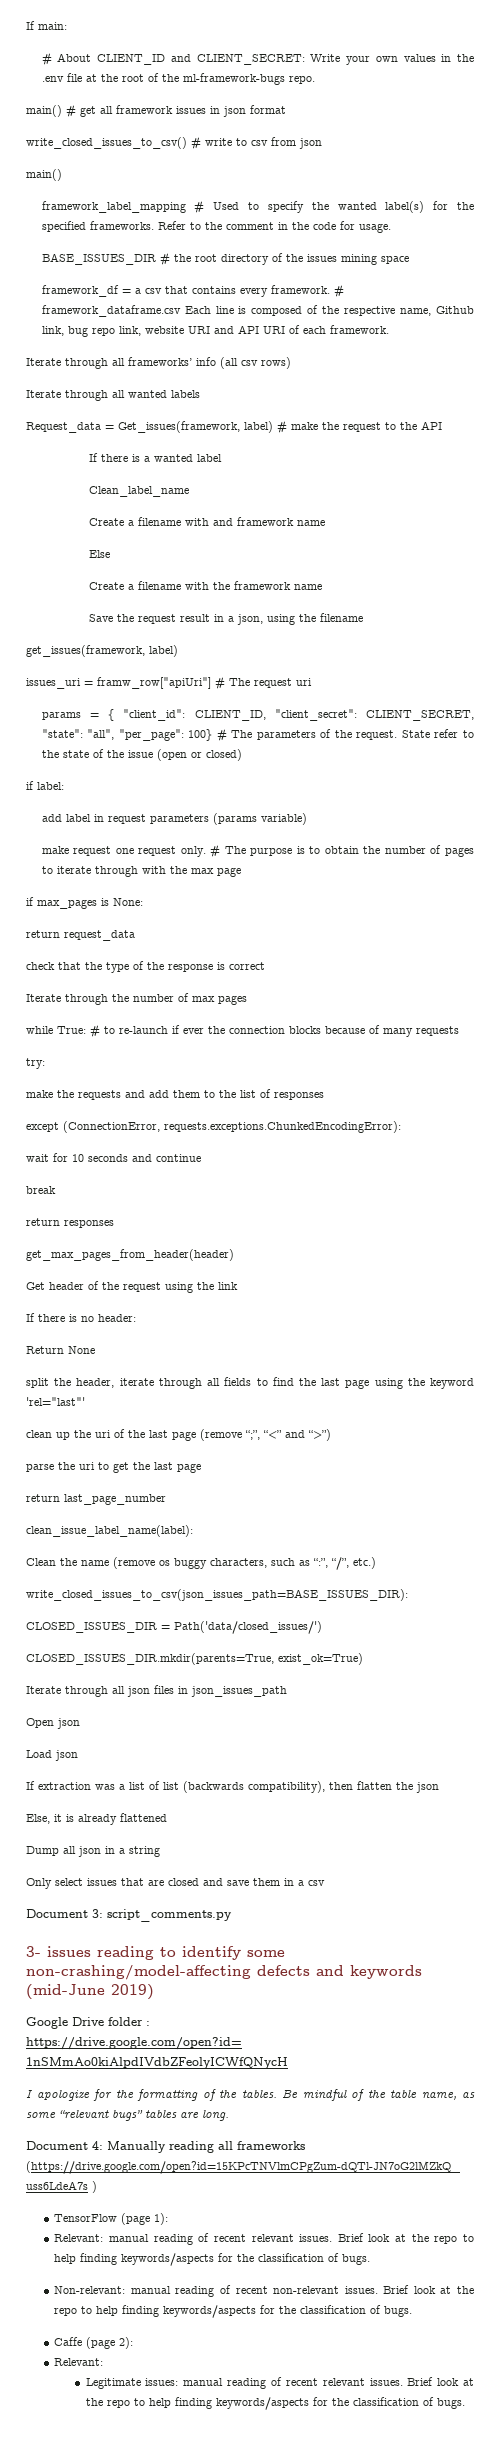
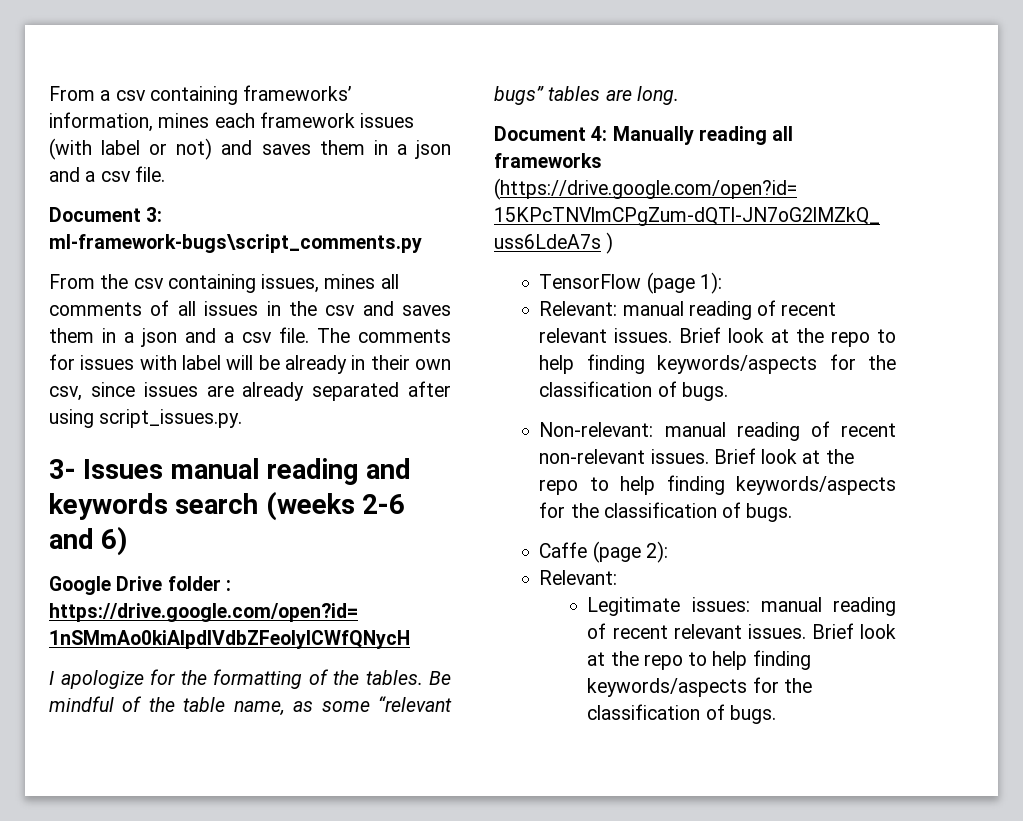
- If main:
- # About CLIENT_ID and CLIENT_SECRET: Write your own values in the .env file at the root of the ml-framework-bugs repo.
- main() # get all framework issues in json format
- write_closed_issues_to_csv() # write to csv from json
- main()
- framework_label_mapping # Used to specify the wanted label(s) for the specified frameworks. Refer to the comment in the code for usage.
- BASE_ISSUES_DIR # the root directory of the issues mining space
- framework_df = a csv that contains every framework. # framework_dataframe.csv Each line is composed of the respective name, Github link, bug repo link, website URI and API URI of each framework.
- Iterate through all frameworks’ info (all csv rows)
- Iterate through all wanted labels
- Request_data = Get_issues(framework, label) # make the request to the API
- If there is a wanted label
- Clean_label_name
- Create a filename with and framework name
- Else
- Create a filename with the framework name
- Save the request result in a json, using the filename
- get_issues(framework, label)
- issues_uri = framw_row["apiUri"] # The request uri
- params = { "client_id": CLIENT_ID, "client_secret": CLIENT_SECRET, "state": "all", "per_page": 100} # The parameters of the request. State refer to the state of the issue (open or closed)
- if label:
- add label in request parameters (params variable)
- make request one request only. # The purpose is to obtain the number of pages to iterate through with the max page
- if max_pages is None:
- return request_data
- check that the type of the response is correct
- Iterate through the number of max pages
- while True: # to re-launch if ever the connection blocks because of many requests
- try:
- make the requests and add them to the list of responses
- except (ConnectionError, requests.exceptions.ChunkedEncodingError):
- wait for 10 seconds and continue
- break
- return responses
- get_max_pages_from_header(header)
- Get header of the request using the link
- If there is no header:
- Return None
- split the header, iterate through all fields to find the last page using the keyword 'rel="last"'
- clean up the uri of the last page (remove “;”, “<” and “>”)
- parse the uri to get the last page
- return last_page_number
- clean_issue_label_name(label):
- Clean the name (remove os buggy characters, such as “:”, “/”, etc.)
- write_closed_issues_to_csv(json_issues_path=BASE_ISSUES_DIR):
- CLOSED_ISSUES_DIR = Path('data/closed_issues/')
- CLOSED_ISSUES_DIR.mkdir(parents=True, exist_ok=True)
- Iterate through all json files in json_issues_path
- Open json
- Load json
- If extraction was a list of list (backwards compatibility), then flatten the json
- Else, it is already flattened
- Dump all json in a string
- Only select issues that are closed and save them in a csv
+ From a csv containing frameworks’ information, mines each framework issues (with label or not) and saves them in a json and a csv file.
- Document 3: script_comments.py
- 3- issues reading to identify some non-crashing/model-affecting defects and keywords (mid-June 2019)
+ Document 3: ml-framework-bugs\script_comments.py
+ From the csv containing issues, mines all comments of all issues in the csv and saves them in a json and a csv file. The comments for issues with label will be already in their own csv, since issues are already separated after using script_issues.py.
+ 3- Issues manual reading and keywords search (weeks 2-6 and 6)

